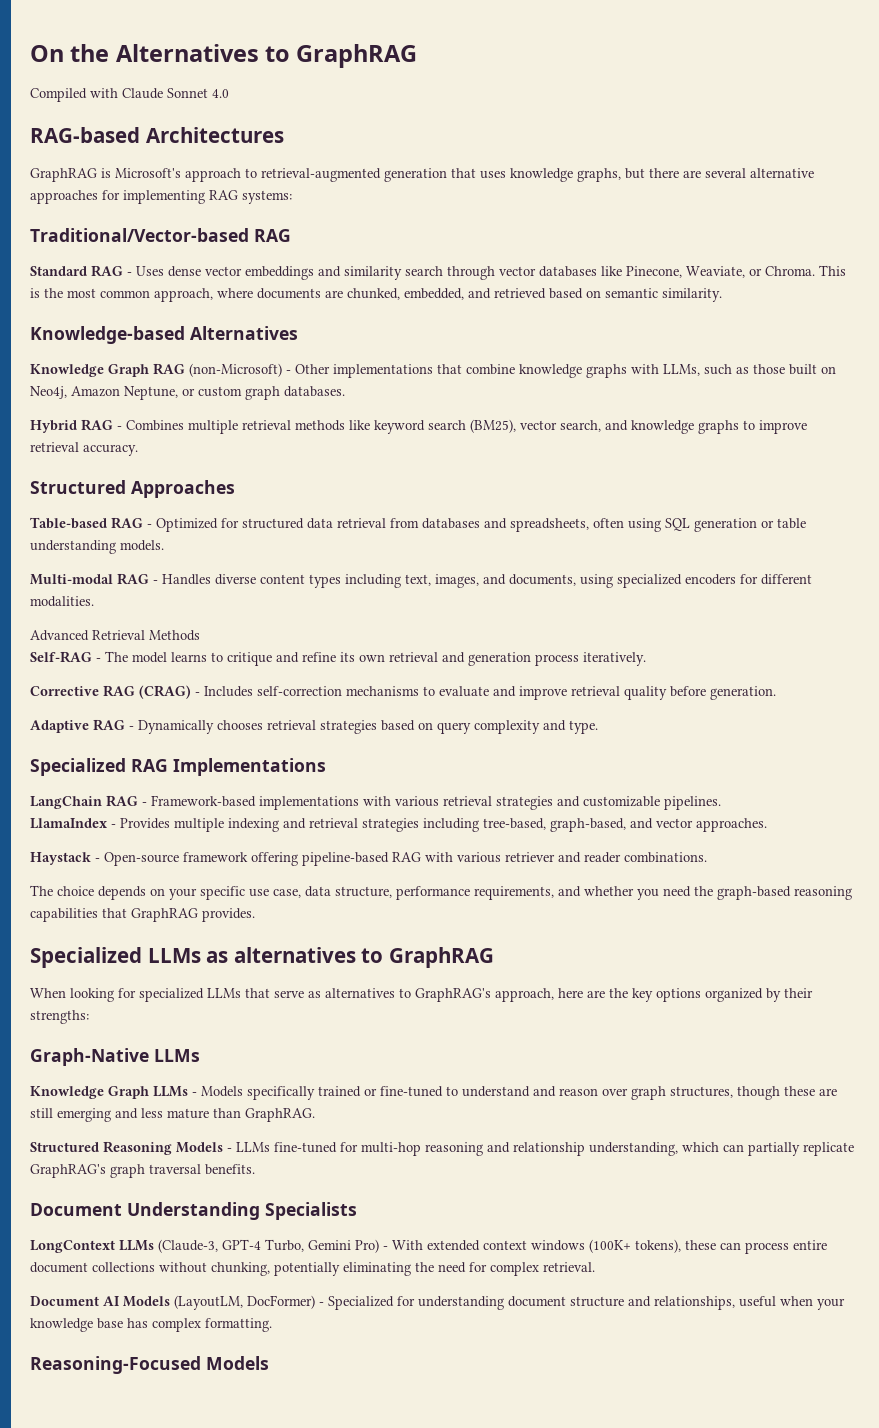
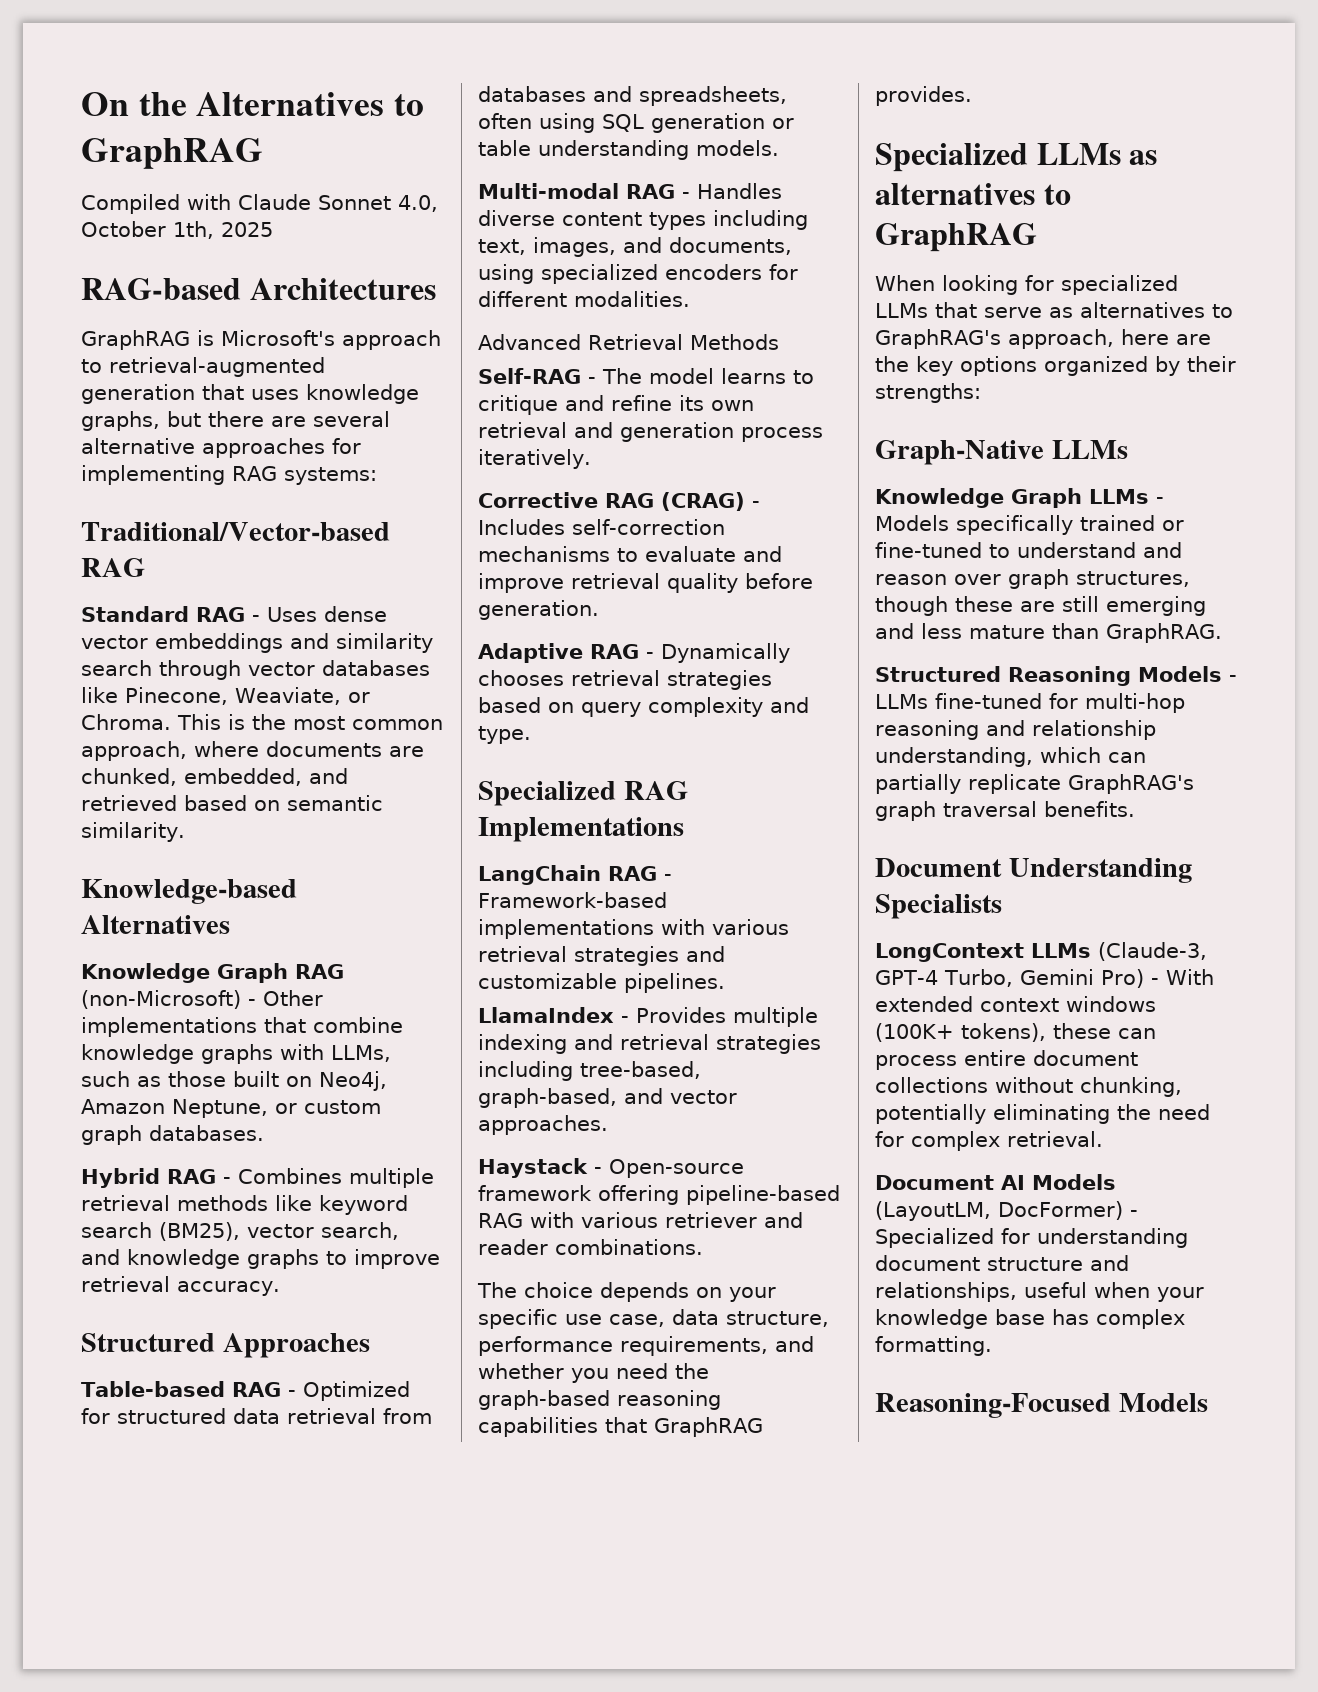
- Compiled with Claude Sonnet 4.0
+ Compiled with Claude Sonnet 4.0, October 1th, 2025

